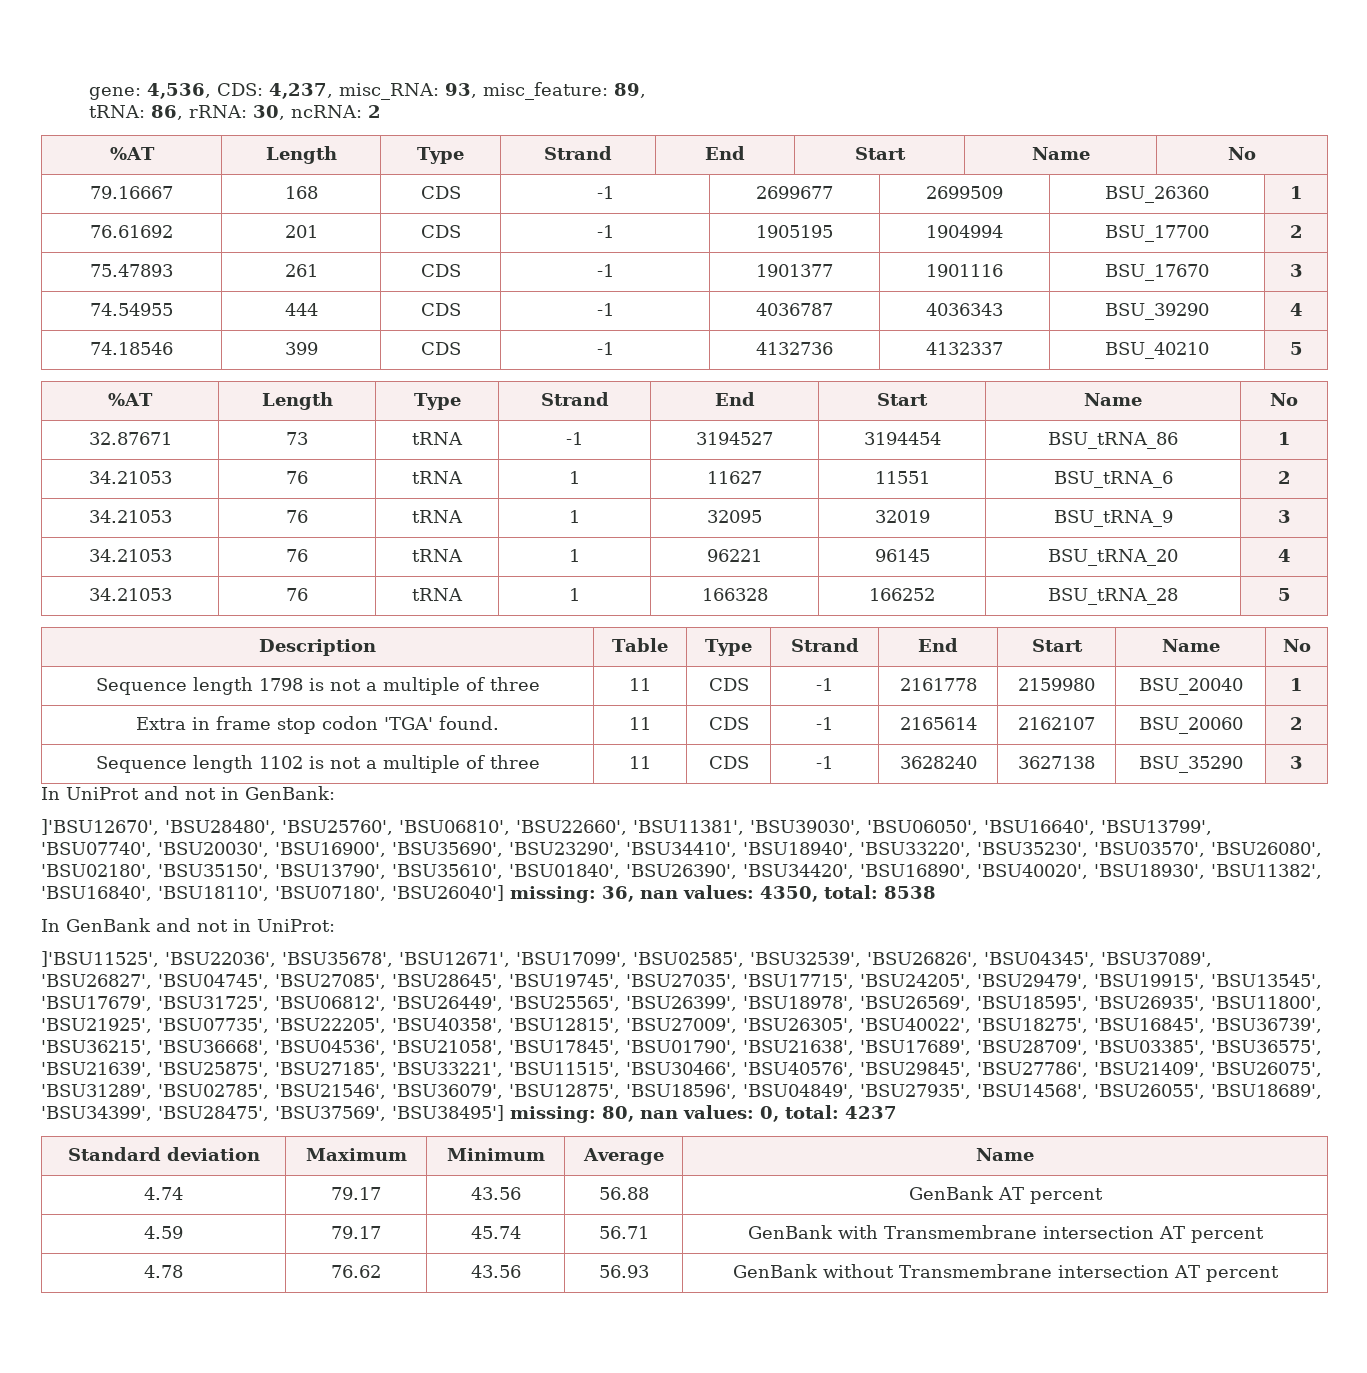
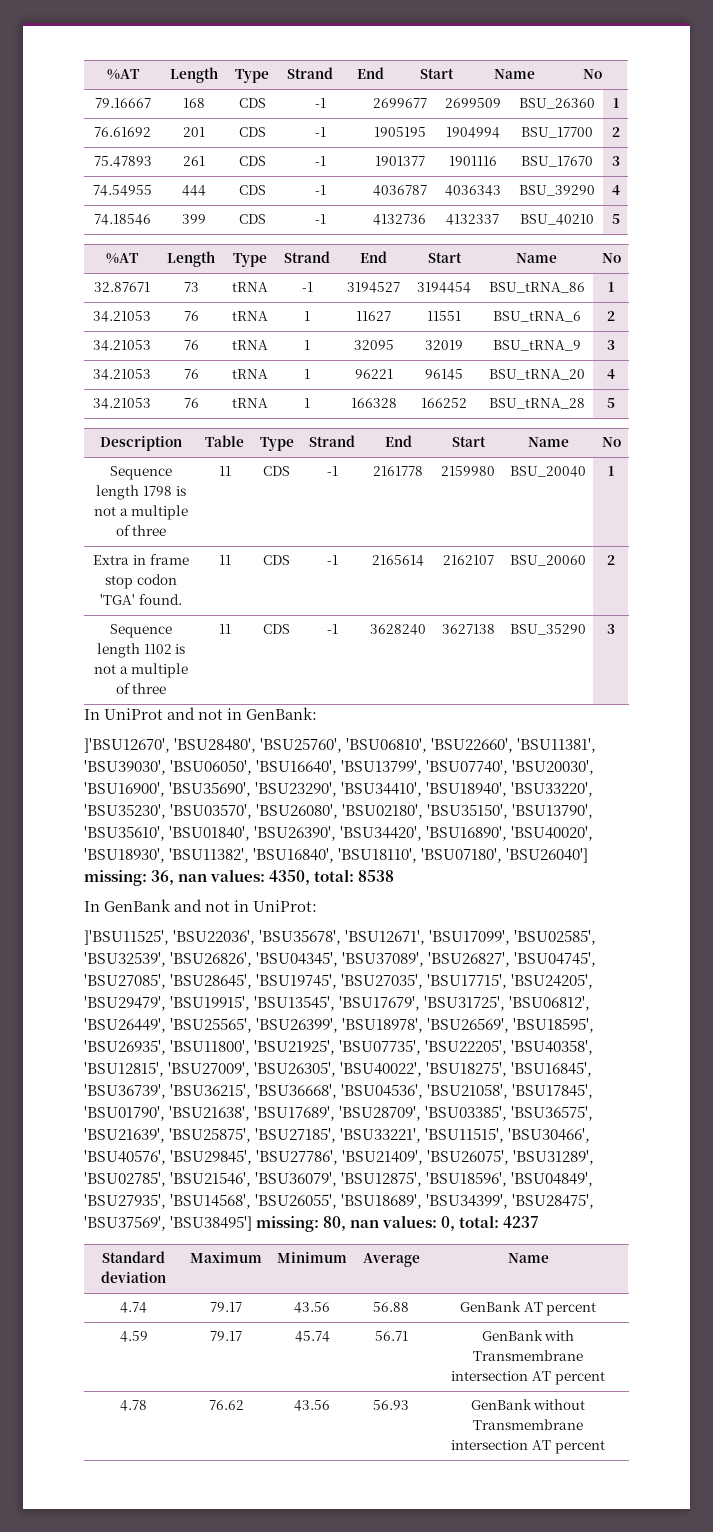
- gene: 4,536, CDS: 4,237, misc_RNA: 93, misc_feature: 89,
- tRNA: 86, rRNA: 30, ncRNA: 2

